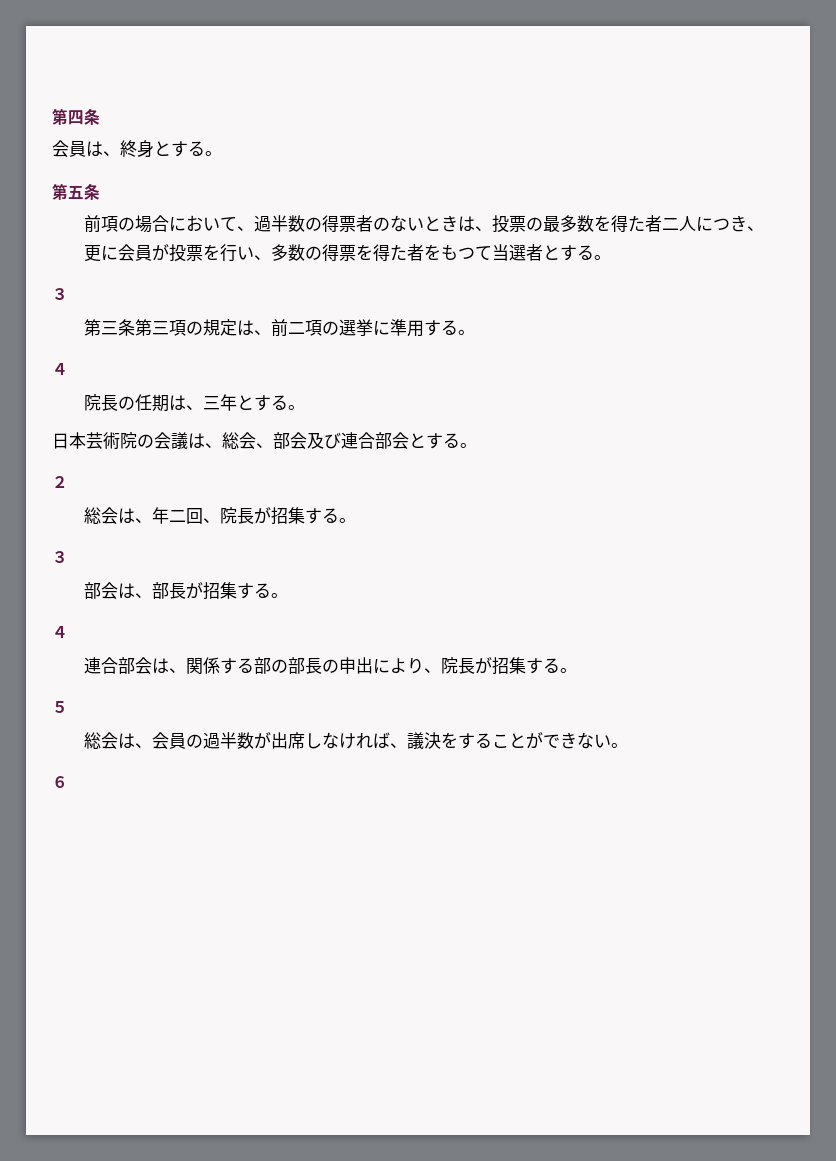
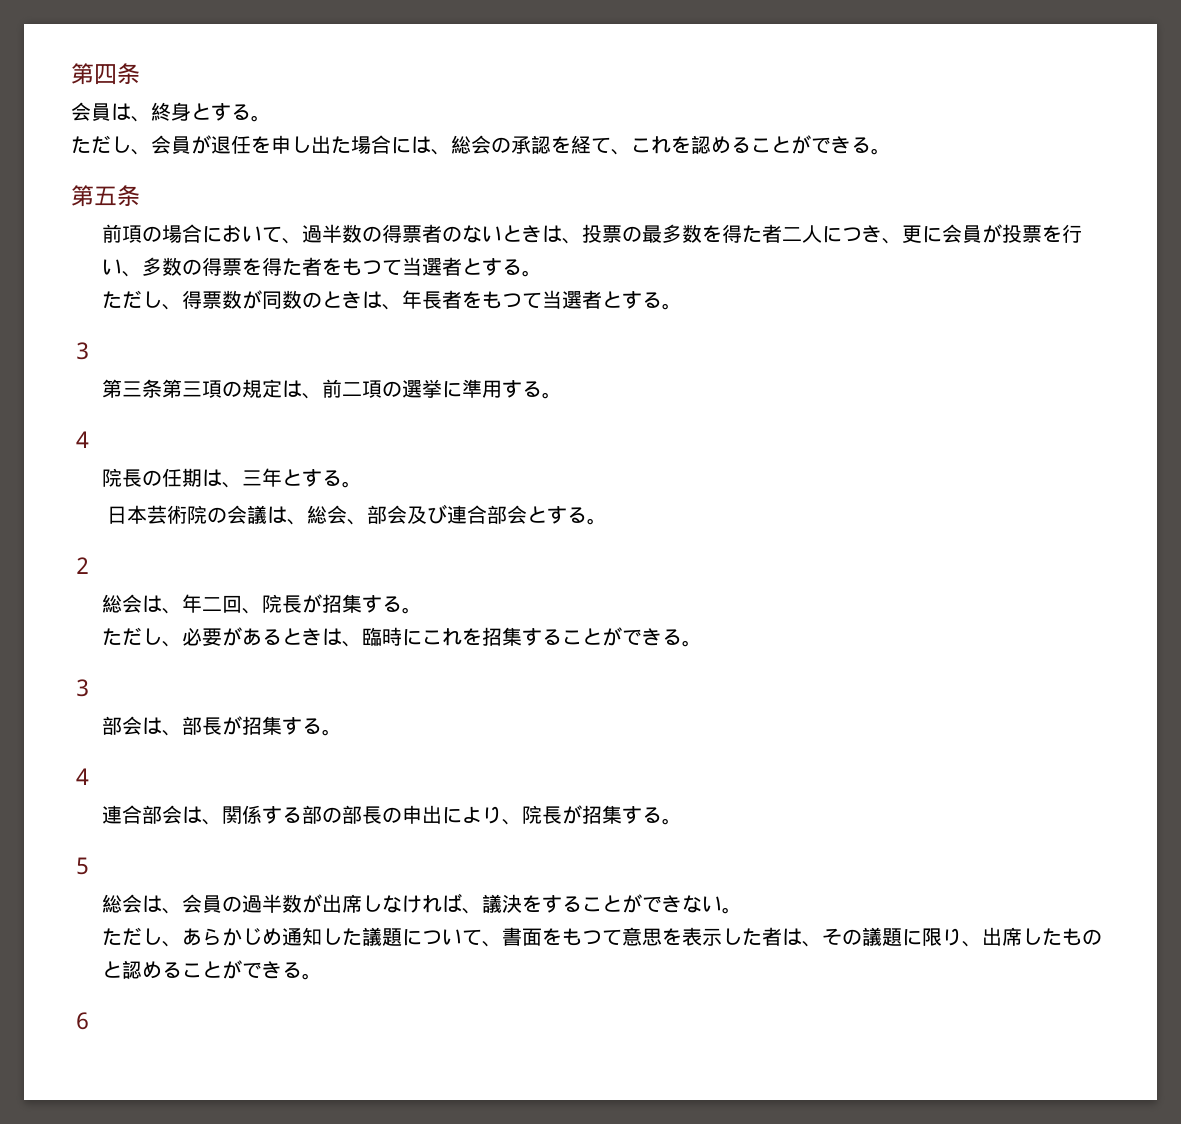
+ ただし、会員が退任を申し出た場合には、総会の承認を経て、これを認めることができる。
+ ただし、得票数が同数のときは、年長者をもつて当選者とする。
+ ただし、必要があるときは、臨時にこれを招集することができる。
+ ただし、あらかじめ通知した議題について、書面をもつて意思を表示した者は、その議題に限り、出席したものと認めることができる。

